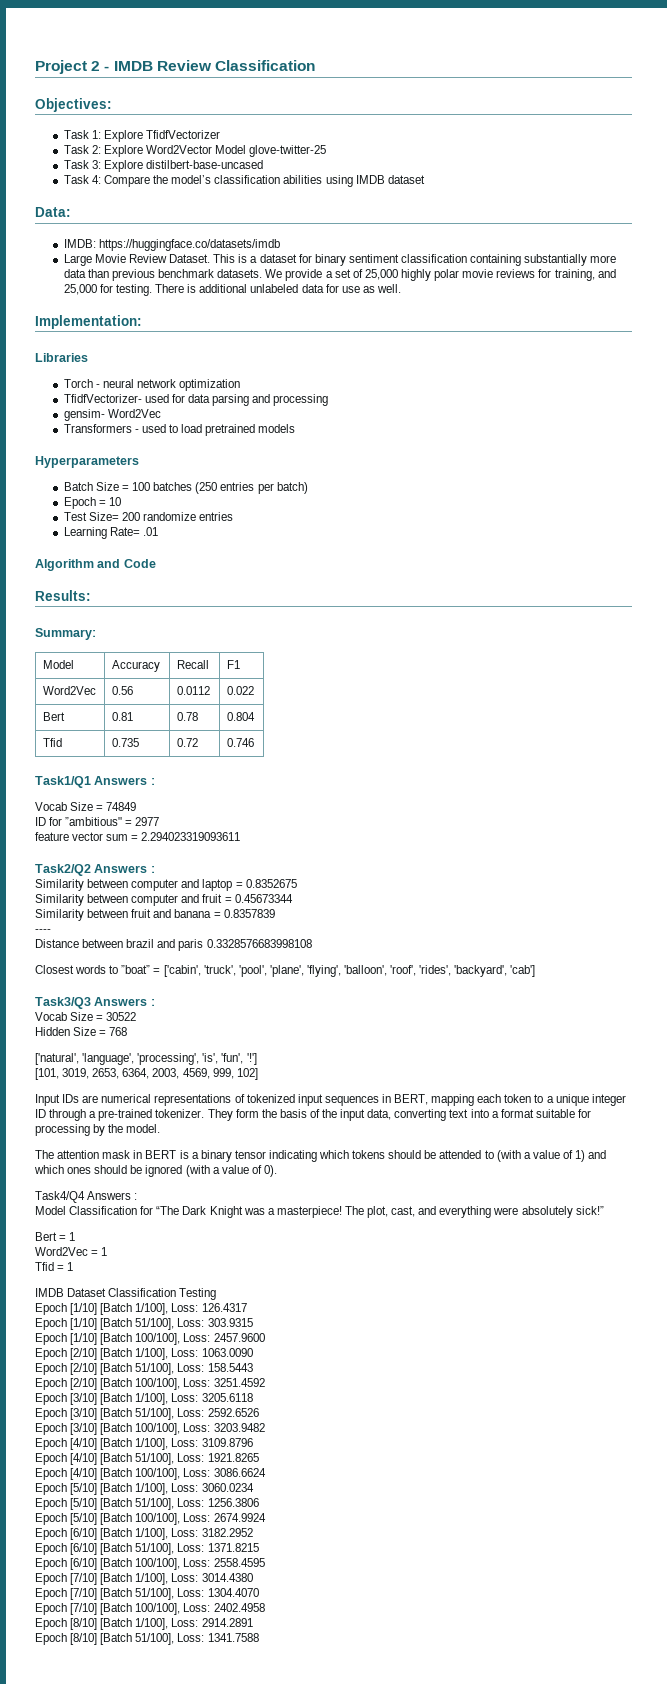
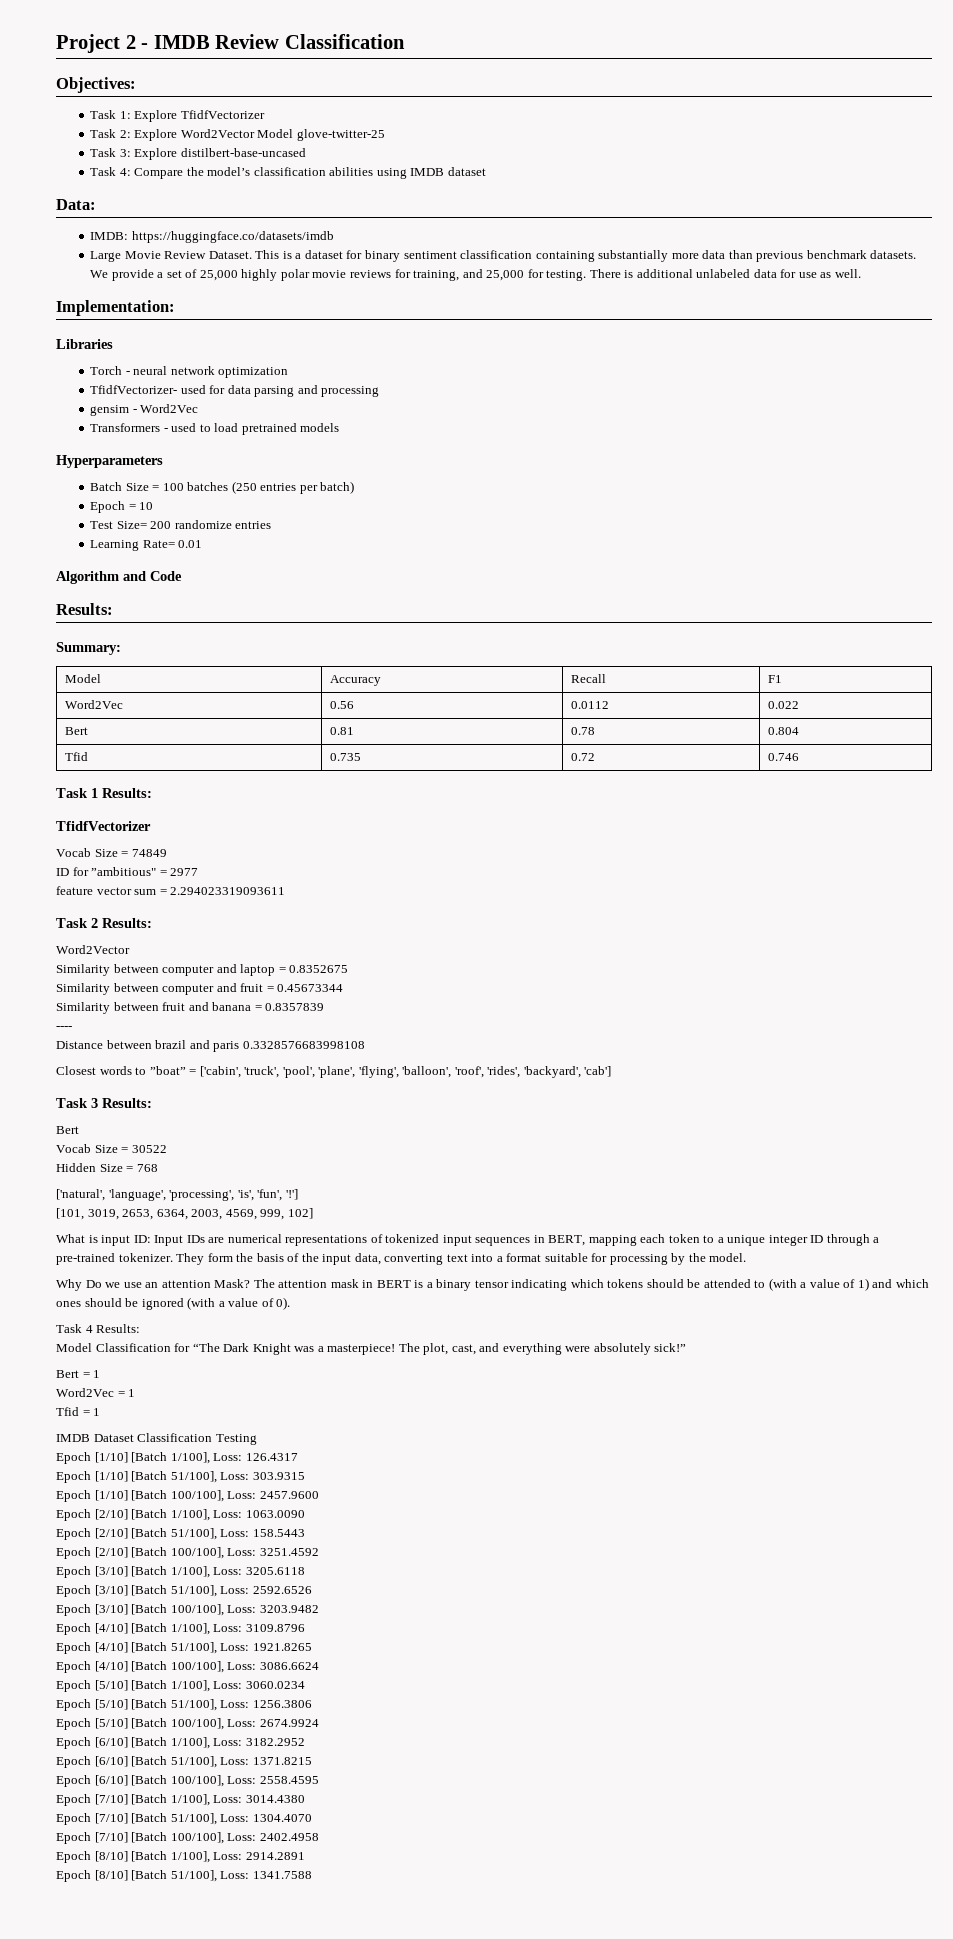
- gensim- Word2Vec
+ gensim - Word2Vec
- Learning Rate= .01
+ Learning Rate= 0.01
- Task1/Q1 Answers :
+ Task 1 Results:
+ TfidfVectorizer
- Task2/Q2 Answers :
+ Task 2 Results:
+ Word2Vector
- Task3/Q3 Answers :
+ Task 3 Results:
+ Bert
- Input IDs are numerical representations of tokenized input sequences in BERT, mapping each token to a unique integer ID through a pre-trained tokenizer.
+ What is input ID: Input IDs are numerical representations of tokenized input sequences in BERT, mapping each token to a unique integer ID through a pre-trained tokenizer.
+ Why Do we use an attention Mask?
- Task4/Q4 Answers :
+ Task 4 Results:

